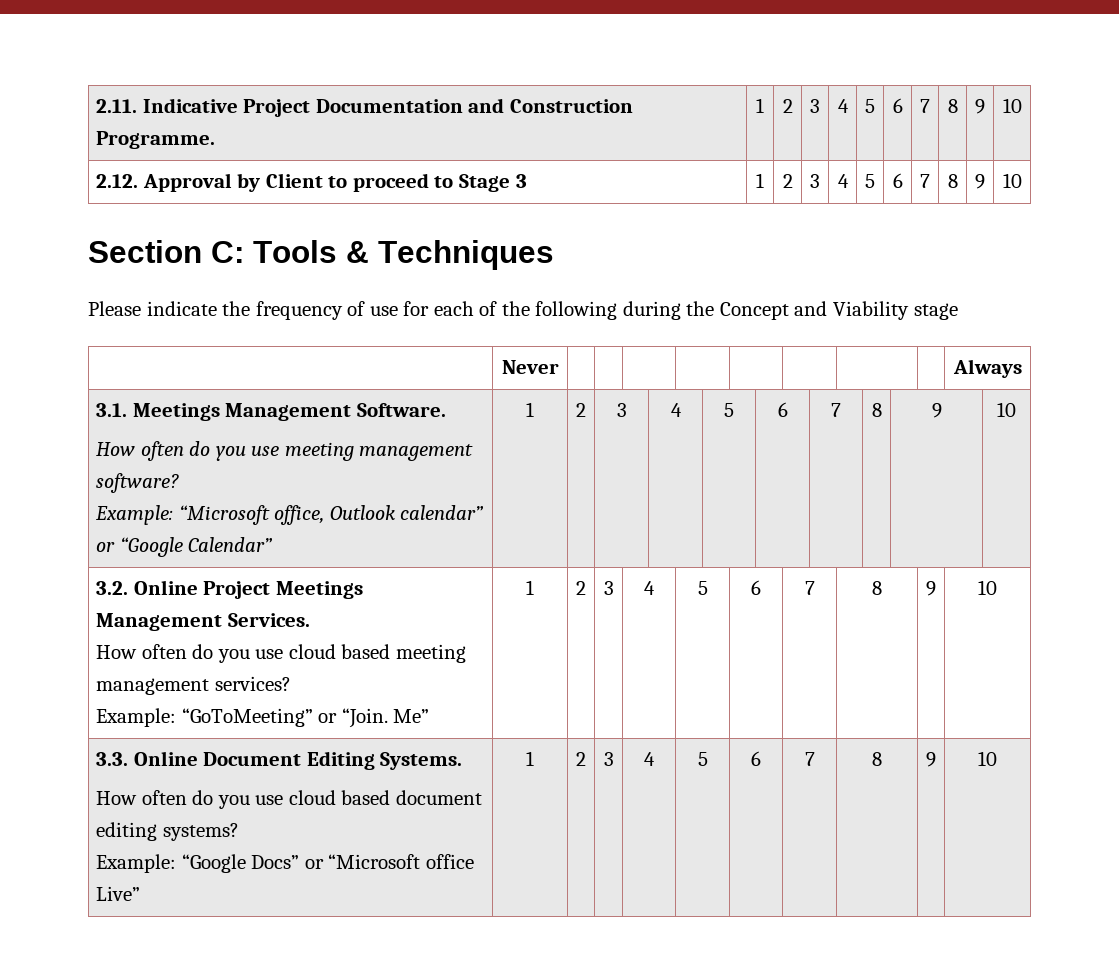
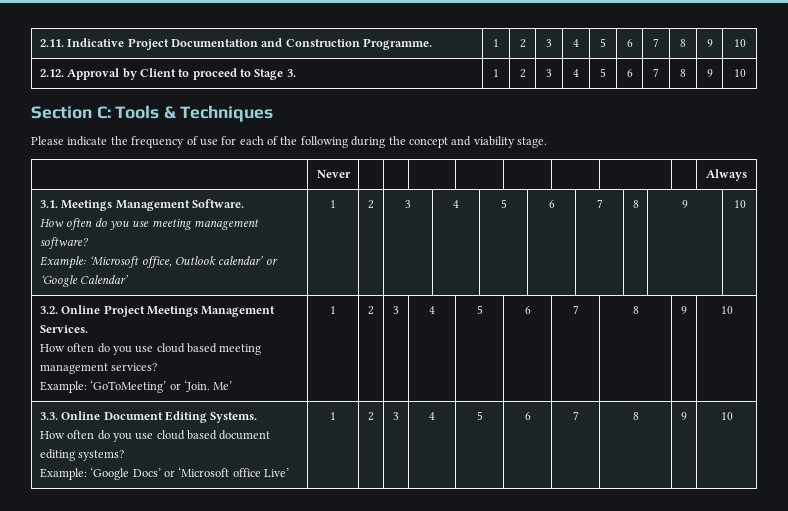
- 2.12. Approval by Client to proceed to Stage 3 | 1 | 2 | 3 | 4 | 5 | 6 | 7 | 8 | 9 | 10
+ 2.12. Approval by Client to proceed to Stage 3. | 1 | 2 | 3 | 4 | 5 | 6 | 7 | 8 | 9 | 10
- Please indicate the frequency of use for each of the following during the Concept and Viability stage
+ Please indicate the frequency of use for each of the following during the concept and viability stage.
  3.1. Meetings Management Software.
  How often do you use meeting management software?
- Example: “Microsoft office, Outlook calendar” or “Google Calendar” | 1 | 2 | 3 | 4 | 5 | 6 | 7 | 8 | 9 | 10
+ Example: ‘Microsoft office, Outlook calendar’ or ‘Google Calendar’ | 1 | 2 | 3 | 4 | 5 | 6 | 7 | 8 | 9 | 10
  3.2. Online Project Meetings Management Services.
  How often do you use cloud based meeting management services?
- Example: “GoToMeeting” or “Join. Me” | 1 | 2 | 3 | 4 | 5 | 6 | 7 | 8 | 9 | 10
+ Example: ‘GoToMeeting’ or ‘Join. Me’ | 1 | 2 | 3 | 4 | 5 | 6 | 7 | 8 | 9 | 10
  3.3. Online Document Editing Systems.
  How often do you use cloud based document editing systems?
- Example: “Google Docs” or “Microsoft office Live” | 1 | 2 | 3 | 4 | 5 | 6 | 7 | 8 | 9 | 10
+ Example: ‘Google Docs’ or ‘Microsoft office Live’ | 1 | 2 | 3 | 4 | 5 | 6 | 7 | 8 | 9 | 10

